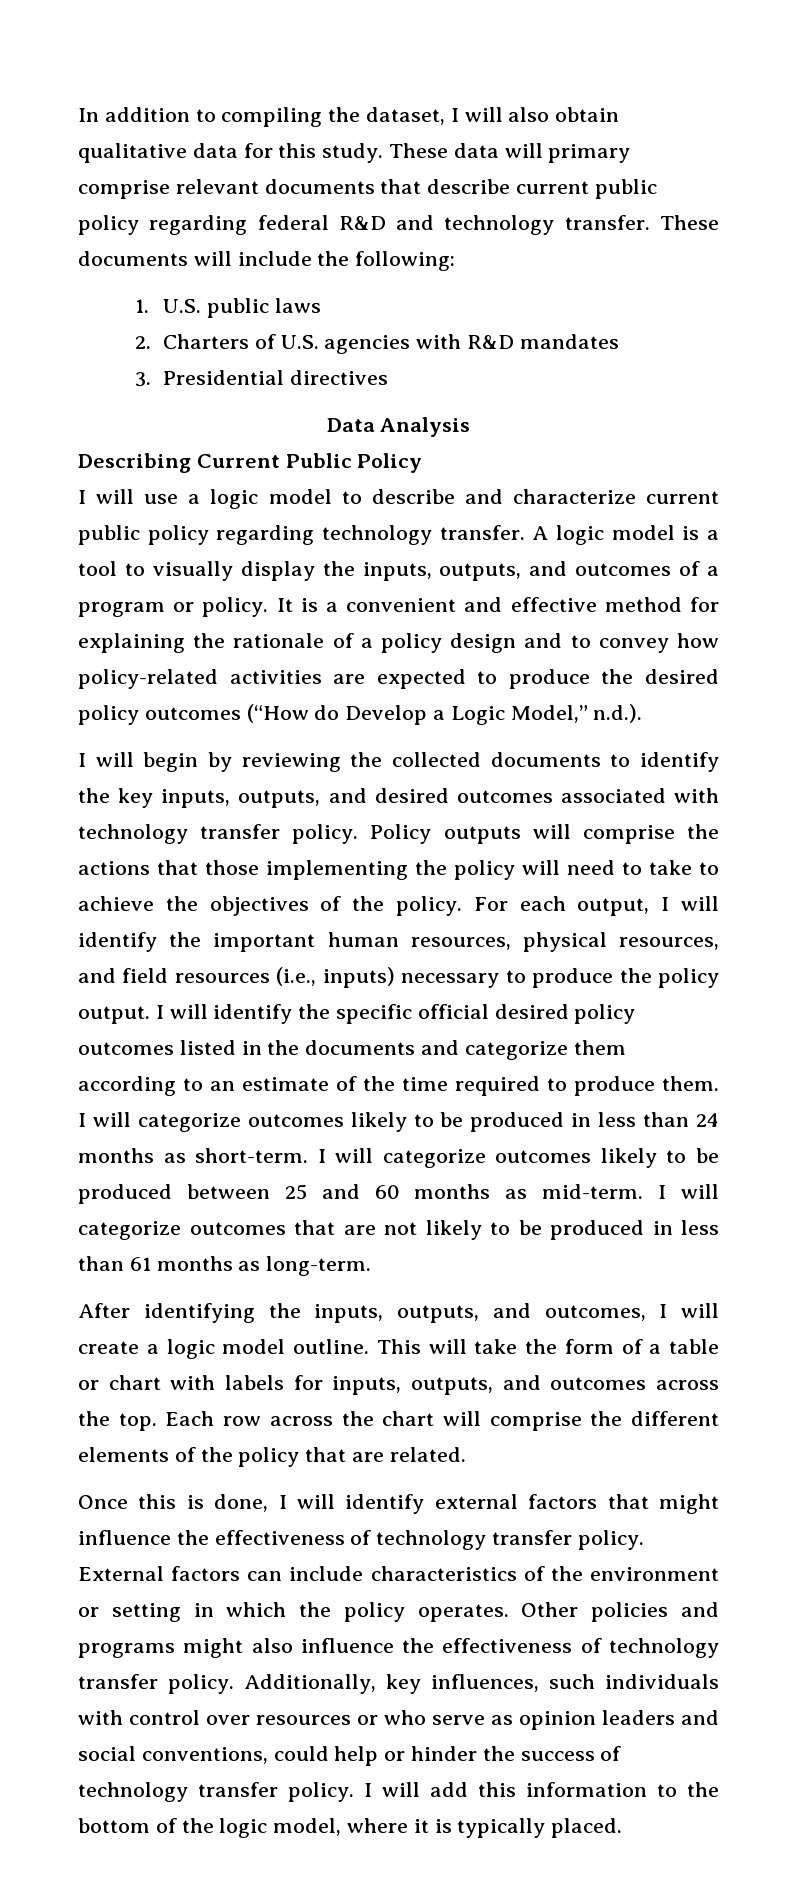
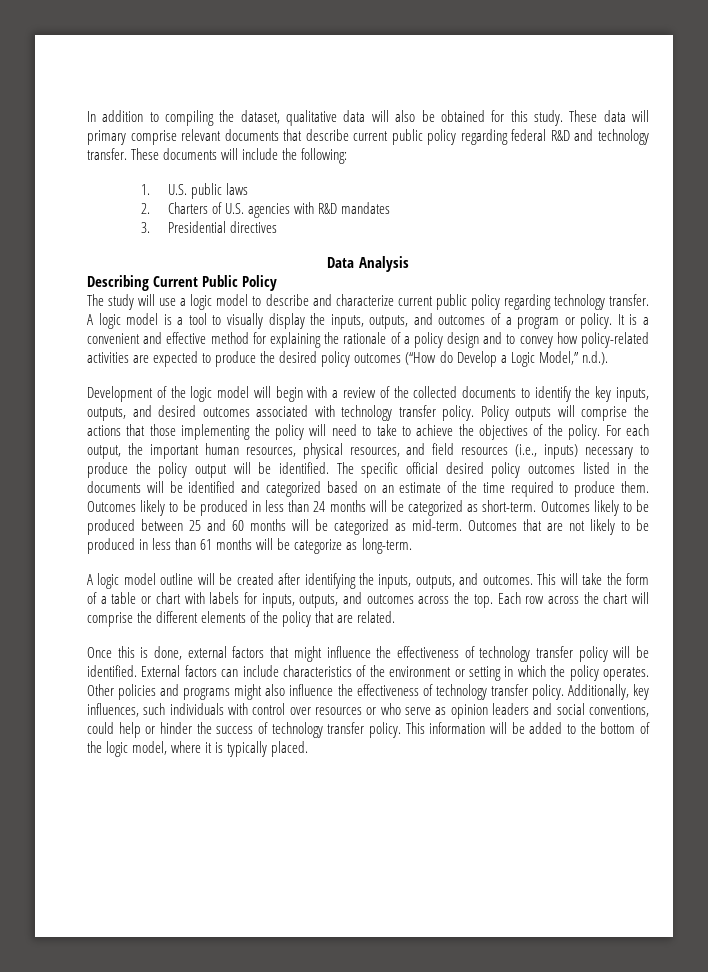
- In addition to compiling the dataset, I will also obtain qualitative data for this study.
+ In addition to compiling the dataset, qualitative data will also be obtained for this study.
- I will use a logic model to describe and characterize current public policy regarding technology transfer.
+ The study will use a logic model to describe and characterize current public policy regarding technology transfer.
- I will begin by reviewing the collected documents to identify the key inputs, outputs, and desired outcomes associated with technology transfer policy.
+ Development of the logic model will begin with a review of the collected documents to identify the key inputs, outputs, and desired outcomes associated with technology transfer policy.
- For each output, I will identify the important human resources, physical resources, and field resources (i.e., inputs) necessary to produce the policy output. I will identify the specific official desired policy outcomes listed in the documents and categorize them according to an estimate of the time required to produce them.
+ For each output, the important human resources, physical resources, and field resources (i.e., inputs) necessary to produce the policy output will be identified. The specific official desired policy outcomes listed in the documents will be identified and categorized based on an estimate of the time required to produce them.
- I will categorize outcomes likely to be produced in less than 24 months as short-term. I will categorize outcomes likely to be produced between 25 and 60 months as mid-term. I will categorize outcomes that are not likely to be produced in less than 61 months as long-term.
+ Outcomes likely to be produced in less than 24 months will be categorized as short-term. Outcomes likely to be produced between 25 and 60 months will be categorized as mid-term. Outcomes that are not likely to be produced in less than 61 months will be categorize as long-term.
- After identifying the inputs, outputs, and outcomes, I will create a logic model outline.
+ A logic model outline will be created after identifying the inputs, outputs, and outcomes.
- Once this is done, I will identify external factors that might influence the effectiveness of technology transfer policy.
+ Once this is done, external factors that might influence the effectiveness of technology transfer policy will be identified.
- I will add this information to the bottom of the logic model, where it is typically placed.
+ This information will be added to the bottom of the logic model, where it is typically placed.

